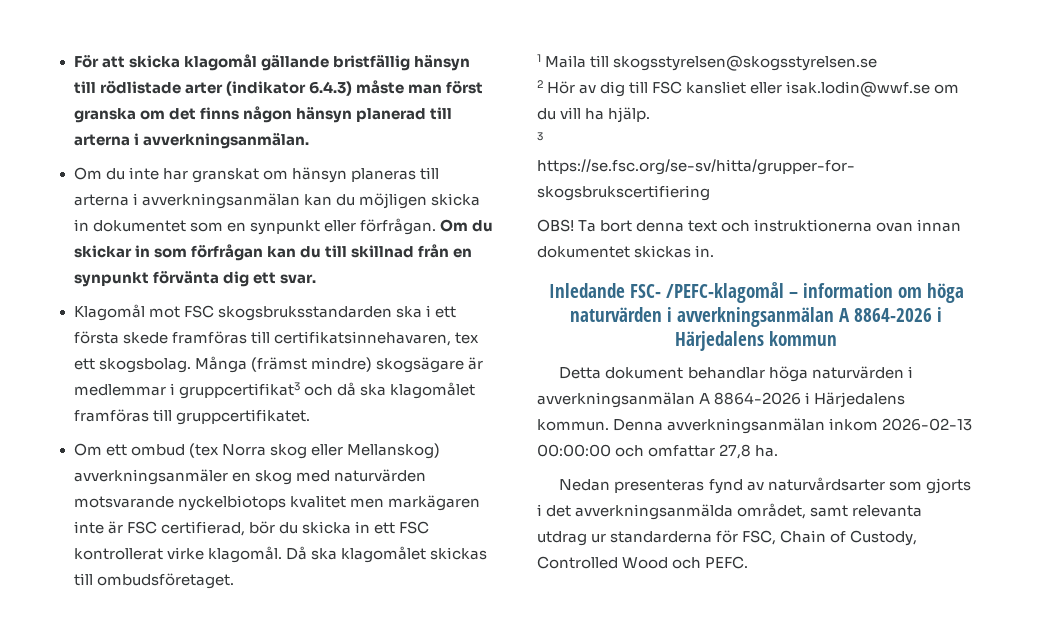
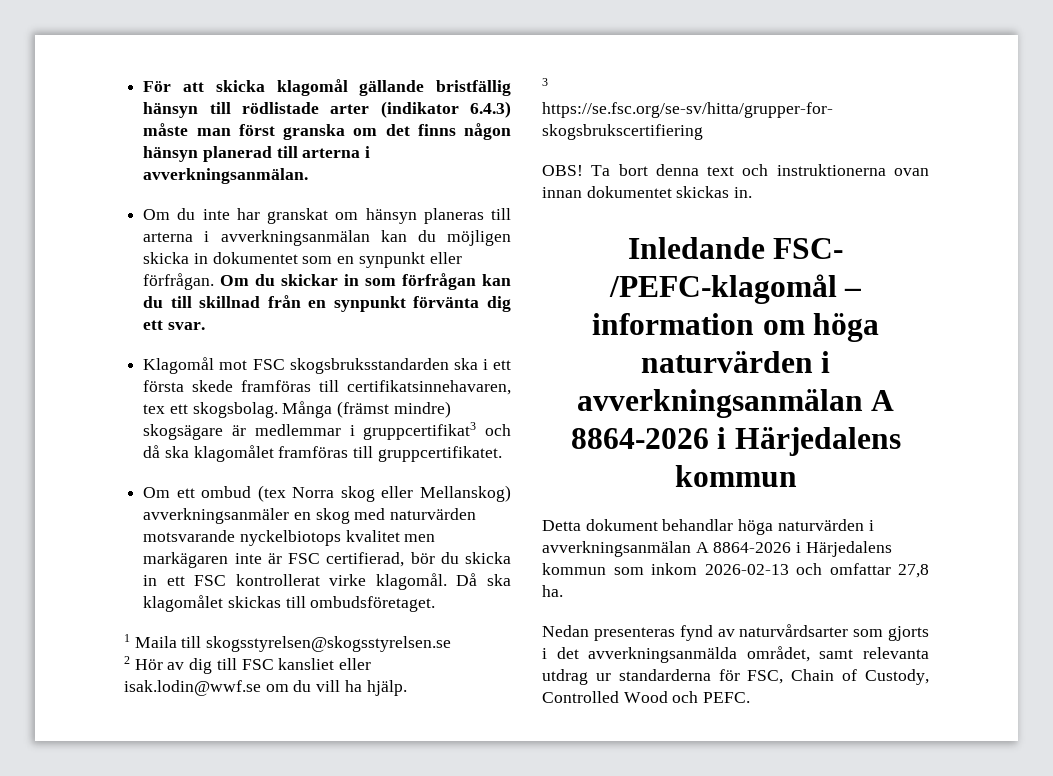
- Detta dokument behandlar höga naturvärden i avverkningsanmälan A 8864-2026 i Härjedalens kommun. Denna avverkningsanmälan inkom 2026-02-13 00:00:00 och omfattar 27,8 ha.
+ Detta dokument behandlar höga naturvärden i avverkningsanmälan A 8864-2026 i Härjedalens kommun som inkom 2026-02-13 och omfattar 27,8 ha.

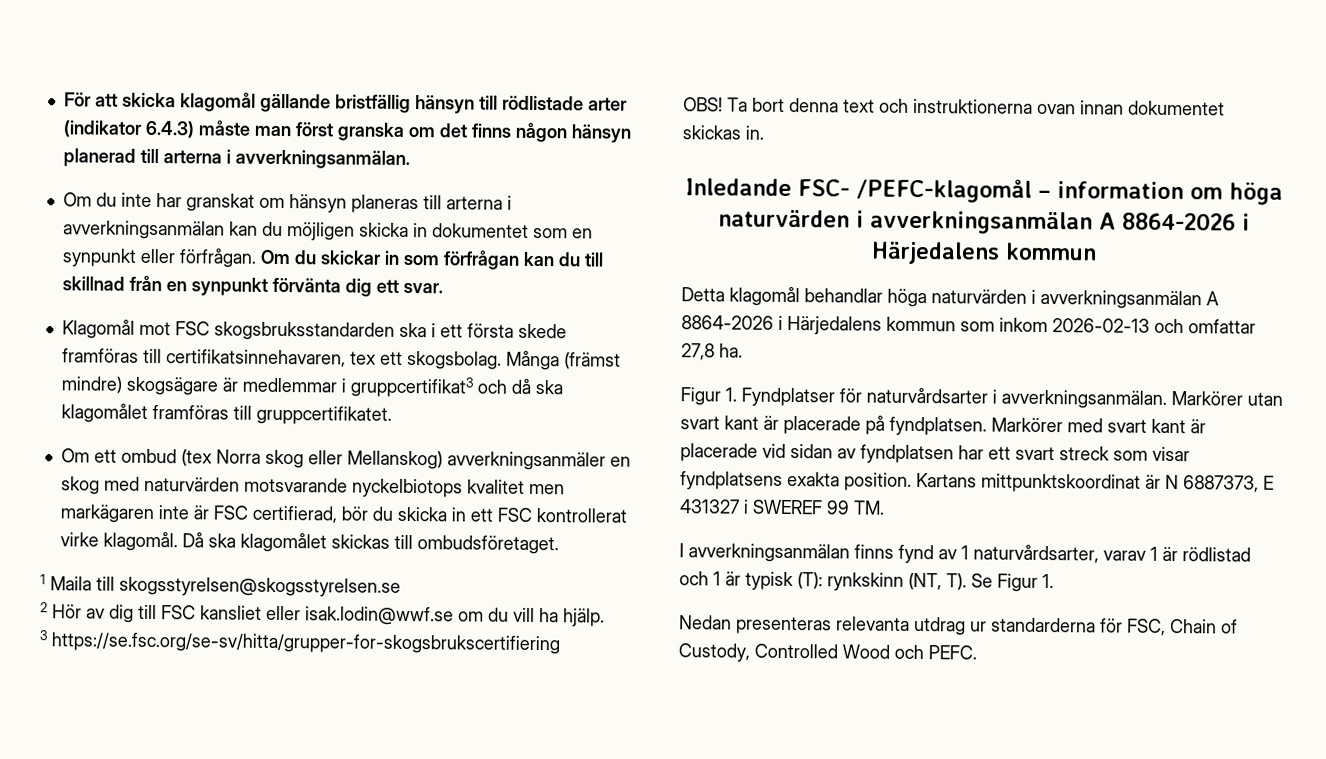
- Detta dokument behandlar höga naturvärden i avverkningsanmälan A 8864-2026 i Härjedalens kommun som inkom 2026-02-13 och omfattar 27,8 ha.
+ Detta klagomål behandlar höga naturvärden i avverkningsanmälan A 8864-2026 i Härjedalens kommun som inkom 2026-02-13 och omfattar 27,8 ha.
- Nedan presenteras fynd av naturvårdsarter som gjorts i det avverkningsanmälda området, samt relevanta utdrag ur standarderna för FSC, Chain of Custody, Controlled Wood och PEFC.
+ Figur 1. Fyndplatser för naturvårdsarter i avverkningsanmälan. Markörer utan svart kant är placerade på fyndplatsen. Markörer med svart kant är placerade vid sidan av fyndplatsen har ett svart streck som visar fyndplatsens exakta position. Kartans mittpunktskoordinat är N 6887373, E 431327 i SWEREF 99 TM.
+ I avverkningsanmälan finns fynd av 1 naturvårdsarter, varav 1 är rödlistad och 1 är typisk (T): rynkskinn (NT, T). Se Figur 1.
+ Nedan presenteras relevanta utdrag ur standarderna för FSC, Chain of Custody, Controlled Wood och PEFC.

